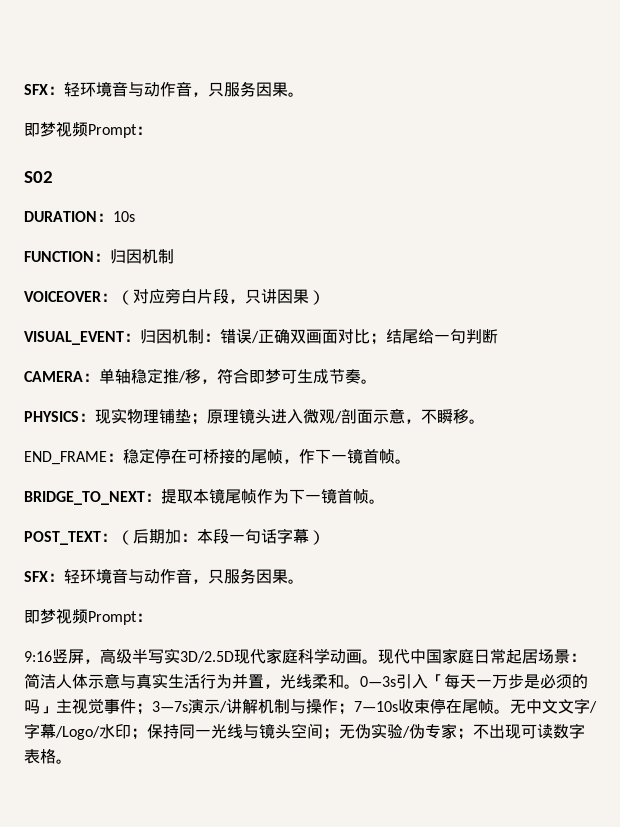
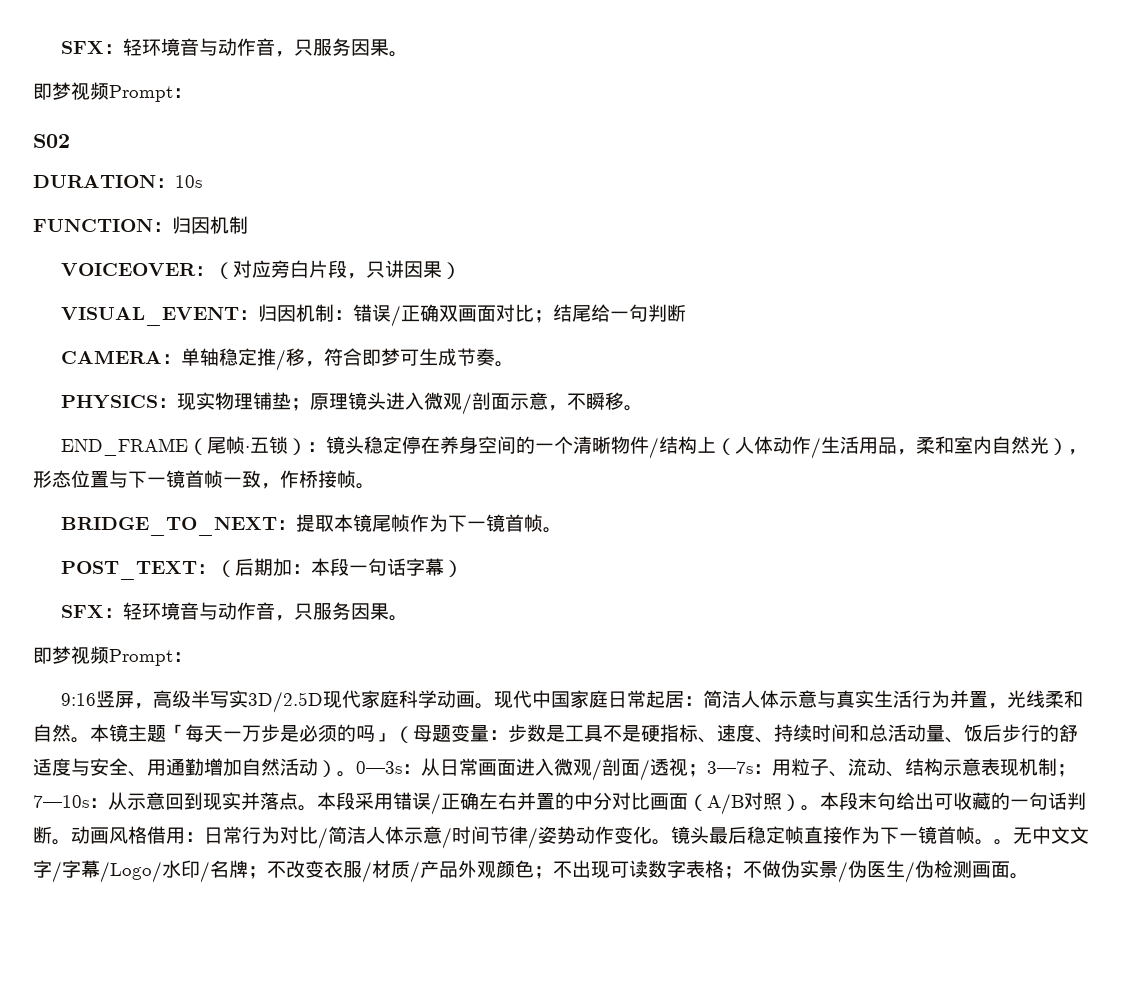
- END_FRAME：稳定停在可桥接的尾帧，作下一镜首帧。
+ END_FRAME（尾帧·五锁）：镜头稳定停在养身空间的一个清晰物件/结构上（人体动作/生活用品，柔和室内自然光），形态位置与下一镜首帧一致，作桥接帧。
- 现代中国家庭日常起居场景：简洁人体示意与真实生活行为并置，光线柔和。0—3s引入「每天一万步是必须的吗」主视觉事件；3—7s演示/讲解机制与操作；7—10s收束停在尾帧。
+ 现代中国家庭日常起居：简洁人体示意与真实生活行为并置，光线柔和自然。本镜主题「每天一万步是必须的吗」（母题变量：步数是工具不是硬指标、速度、持续时间和总活动量、饭后步行的舒适度与安全、用通勤增加自然活动）。0—3s：从日常画面进入微观/剖面/透视；3—7s：用粒子、流动、结构示意表现机制；7—10s：从示意回到现实并落点。本段采用错误/正确左右并置的中分对比画面（A/B对照）。本段末句给出可收藏的一句话判断。动画风格借用：日常行为对比/简洁人体示意/时间节律/姿势动作变化。镜头最后稳定帧直接作为下一镜首帧。。
- 无中文文字/字幕/Logo/水印；保持同一光线与镜头空间；无伪实验/伪专家；不出现可读数字表格。
+ 无中文文字/字幕/Logo/水印/名牌；不改变衣服/材质/产品外观颜色；不出现可读数字表格；不做伪实景/伪医生/伪检测画面。

